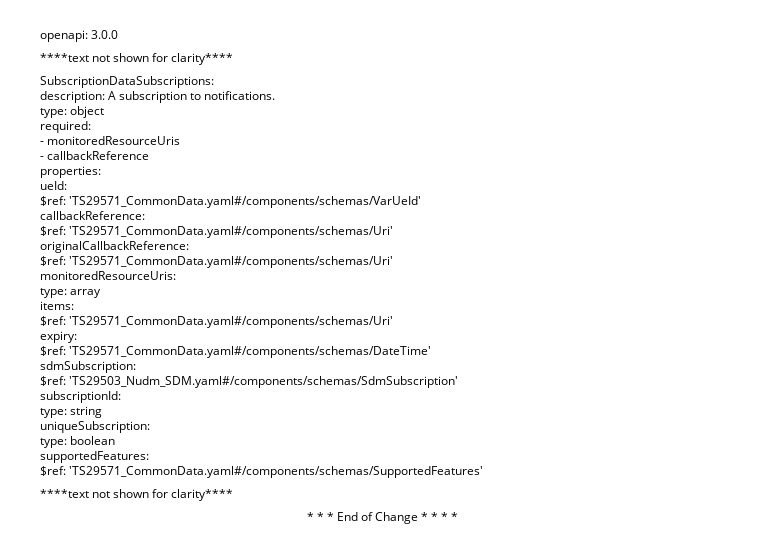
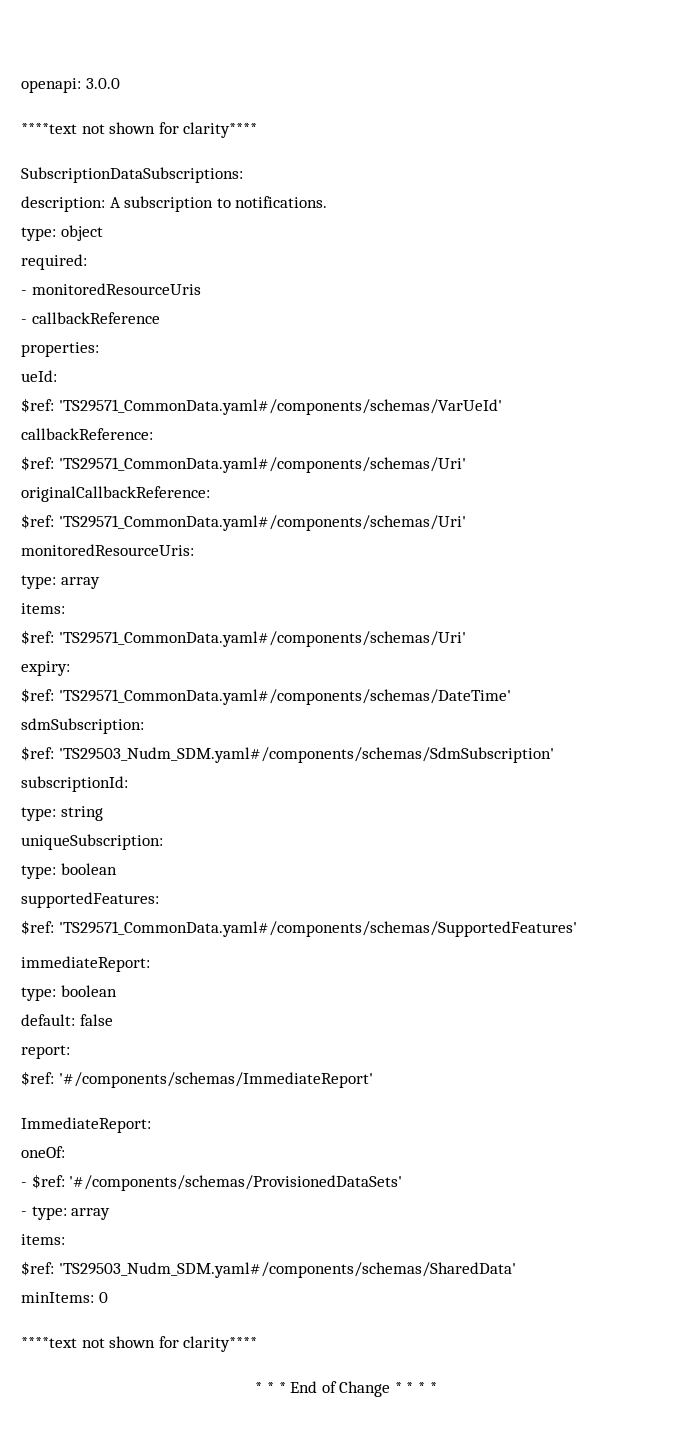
+ immediateReport:
+ type: boolean
+ default: false
+ report:
+ $ref: '#/components/schemas/ImmediateReport'
+ ImmediateReport:
+ oneOf:
+ - $ref: '#/components/schemas/ProvisionedDataSets'
+ - type: array
+ items:
+ $ref: 'TS29503_Nudm_SDM.yaml#/components/schemas/SharedData'
+ minItems: 0

